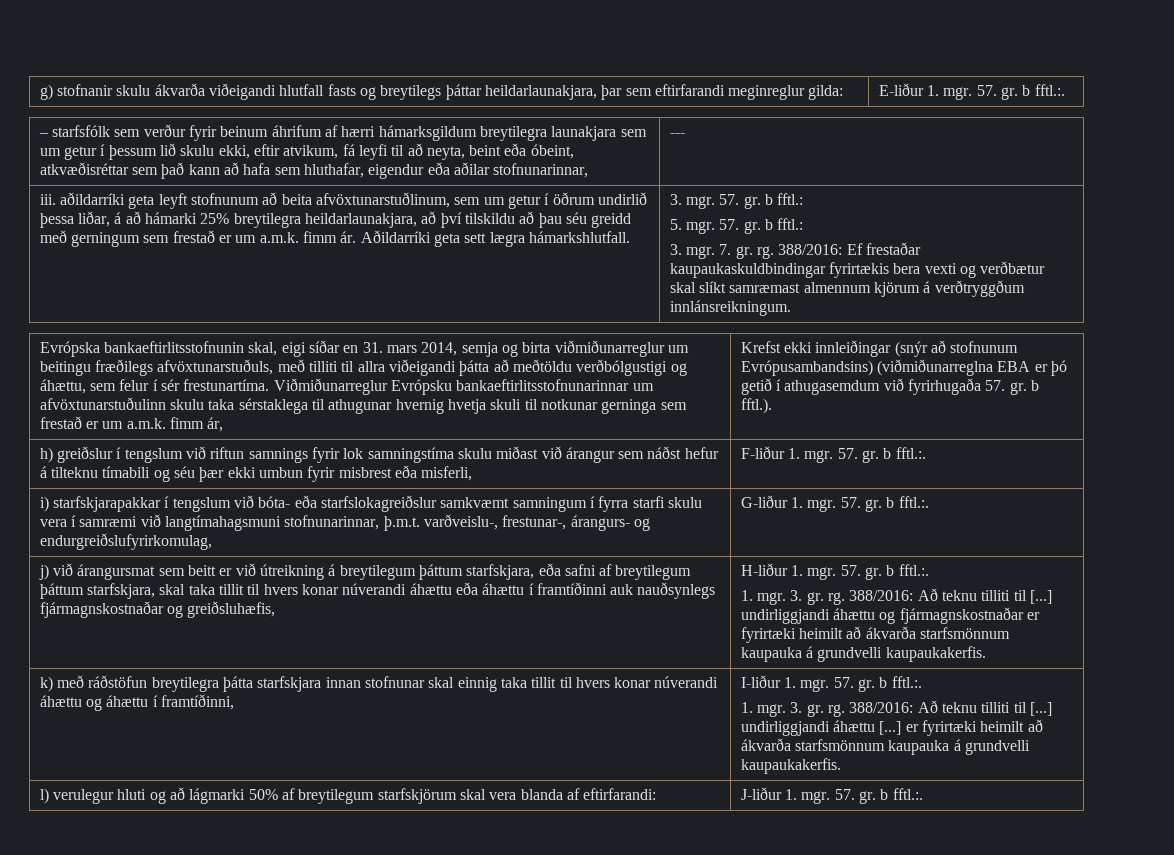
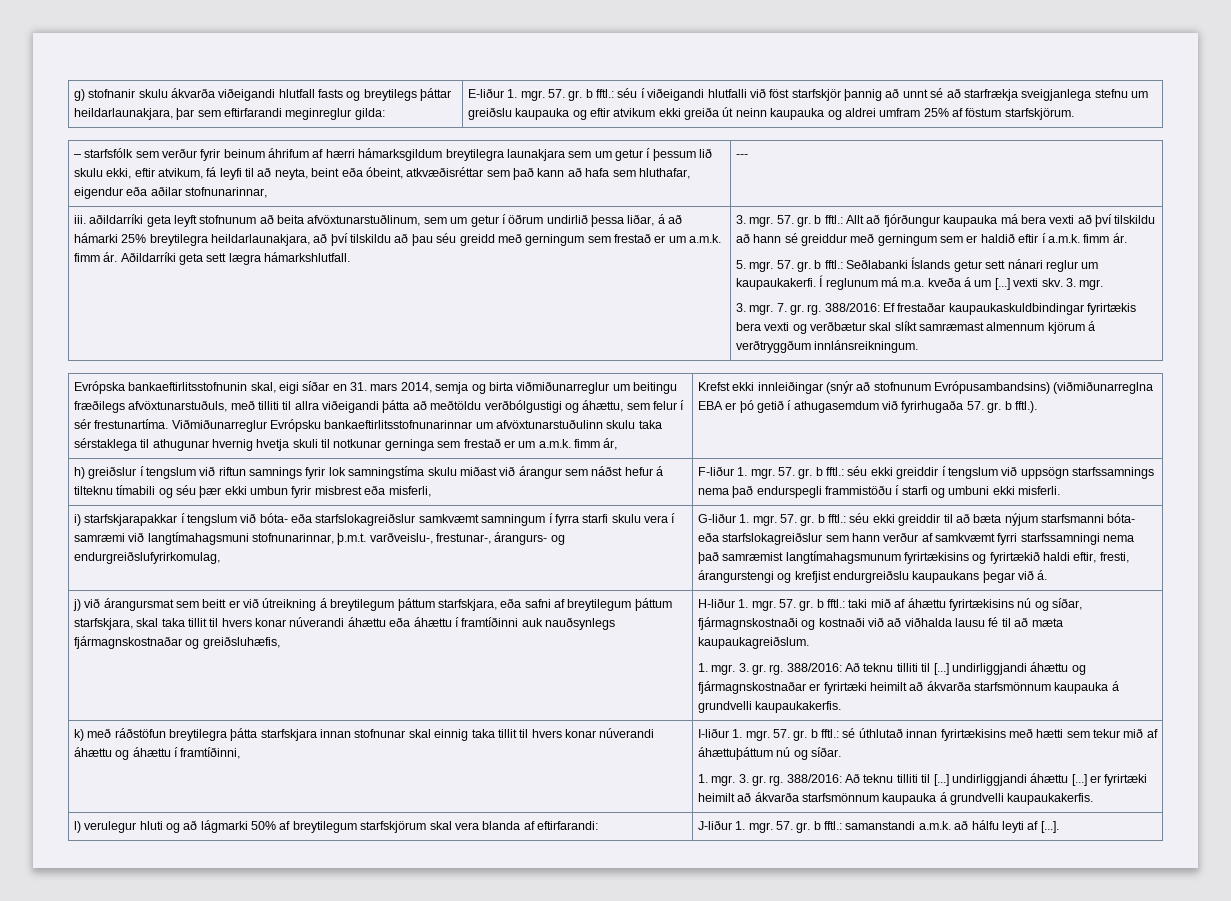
- E-liður 1. mgr. 57. gr. b fftl.:.
+ E-liður 1. mgr. 57. gr. b fftl.: séu í viðeigandi hlutfalli við föst starfskjör þannig að unnt sé að starfrækja sveigjanlega stefnu um greiðslu kaupauka og eftir atvikum ekki greiða út neinn kaupauka og aldrei umfram 25% af föstum starfskjörum.
- 3. mgr. 57. gr. b fftl.:
+ 3. mgr. 57. gr. b fftl.: Allt að fjórðungur kaupauka má bera vexti að því tilskildu að hann sé greiddur með gerningum sem er haldið eftir í a.m.k. fimm ár.
- 5. mgr. 57. gr. b fftl.:
+ 5. mgr. 57. gr. b fftl.: Seðlabanki Íslands getur sett nánari reglur um kaupaukakerfi. Í reglunum má m.a. kveða á um [...] vexti skv. 3. mgr.
- F-liður 1. mgr. 57. gr. b fftl.:.
+ F-liður 1. mgr. 57. gr. b fftl.: séu ekki greiddir í tengslum við uppsögn starfssamnings nema það endurspegli frammistöðu í starfi og umbuni ekki misferli.
- G-liður 1. mgr. 57. gr. b fftl.:.
+ G-liður 1. mgr. 57. gr. b fftl.: séu ekki greiddir til að bæta nýjum starfsmanni bóta- eða starfslokagreiðslur sem hann verður af samkvæmt fyrri starfssamningi nema það samræmist langtímahagsmunum fyrirtækisins og fyrirtækið haldi eftir, fresti, árangurstengi og krefjist endurgreiðslu kaupaukans þegar við á.
- H-liður 1. mgr. 57. gr. b fftl.:.
+ H-liður 1. mgr. 57. gr. b fftl.: taki mið af áhættu fyrirtækisins nú og síðar, fjármagnskostnaði og kostnaði við að viðhalda lausu fé til að mæta kaupaukagreiðslum.
- I-liður 1. mgr. 57. gr. b fftl.:.
+ I-liður 1. mgr. 57. gr. b fftl.: sé úthlutað innan fyrirtækisins með hætti sem tekur mið af áhættuþáttum nú og síðar.
- l) verulegur hluti og að lágmarki 50% af breytilegum starfskjörum skal vera blanda af eftirfarandi: | J-liður 1. mgr. 57. gr. b fftl.:.
+ l) verulegur hluti og að lágmarki 50% af breytilegum starfskjörum skal vera blanda af eftirfarandi: | J-liður 1. mgr. 57. gr. b fftl.: samanstandi a.m.k. að hálfu leyti af [...].

